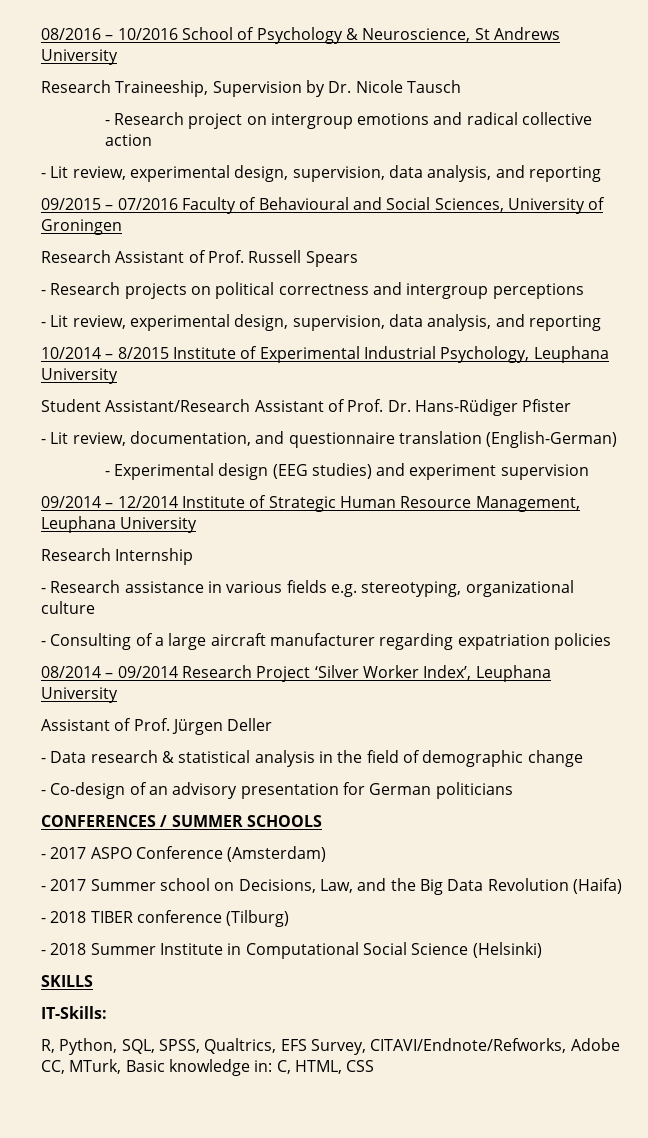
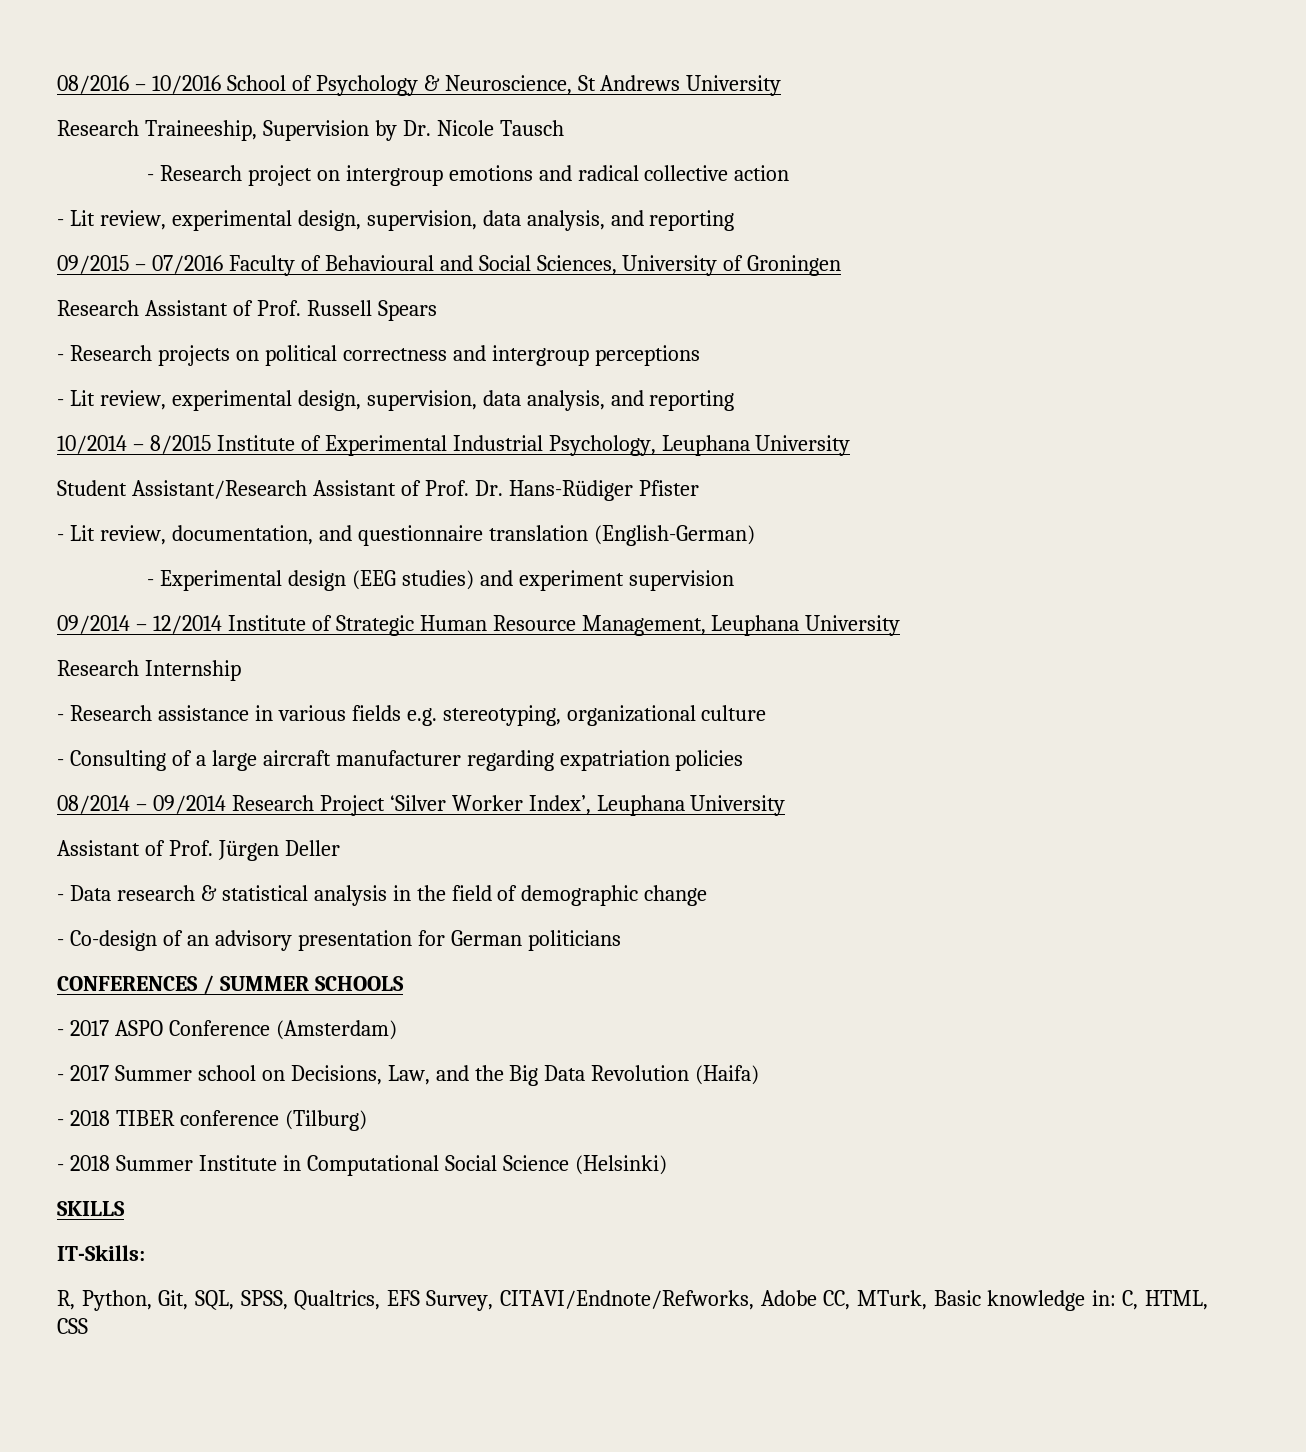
- R, Python, SQL, SPSS, Qualtrics, EFS Survey, CITAVI/Endnote/Refworks, Adobe CC, MTurk, Basic knowledge in: C, HTML, CSS
+ R, Python, Git, SQL, SPSS, Qualtrics, EFS Survey, CITAVI/Endnote/Refworks, Adobe CC, MTurk, Basic knowledge in: C, HTML, CSS

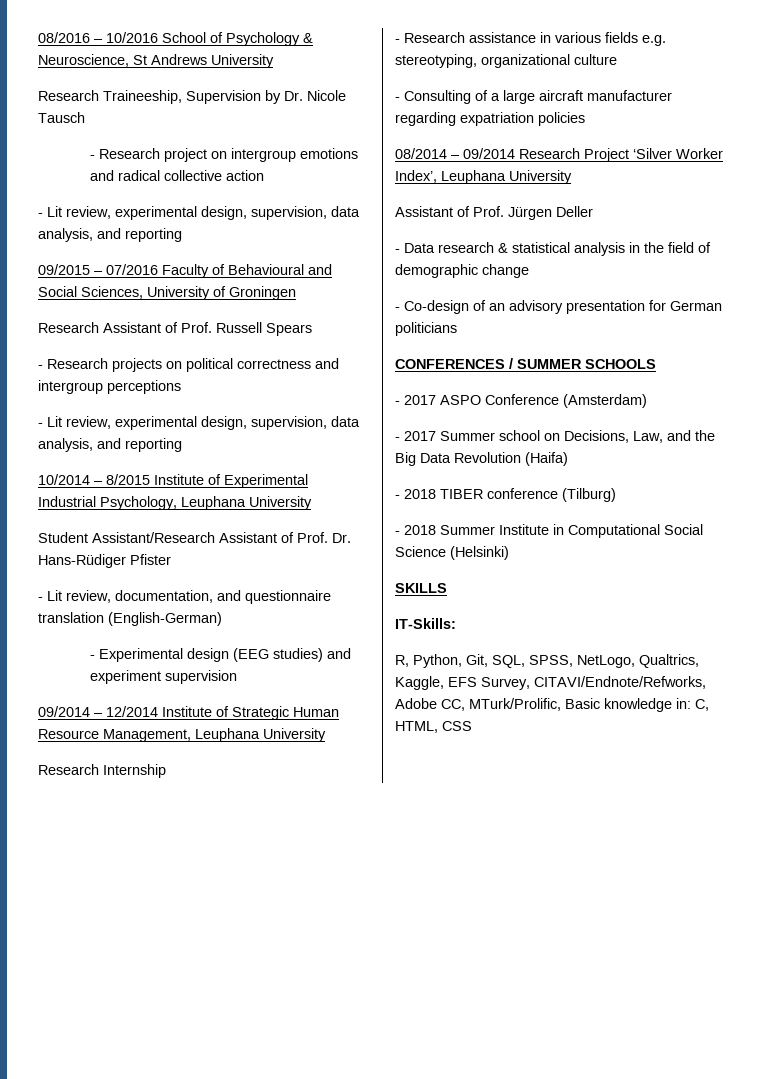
- R, Python, Git, SQL, SPSS, Qualtrics, EFS Survey, CITAVI/Endnote/Refworks, Adobe CC, MTurk, Basic knowledge in: C, HTML, CSS
+ R, Python, Git, SQL, SPSS, NetLogo, Qualtrics, Kaggle, EFS Survey, CITAVI/Endnote/Refworks, Adobe CC, MTurk/Prolific, Basic knowledge in: C, HTML, CSS

